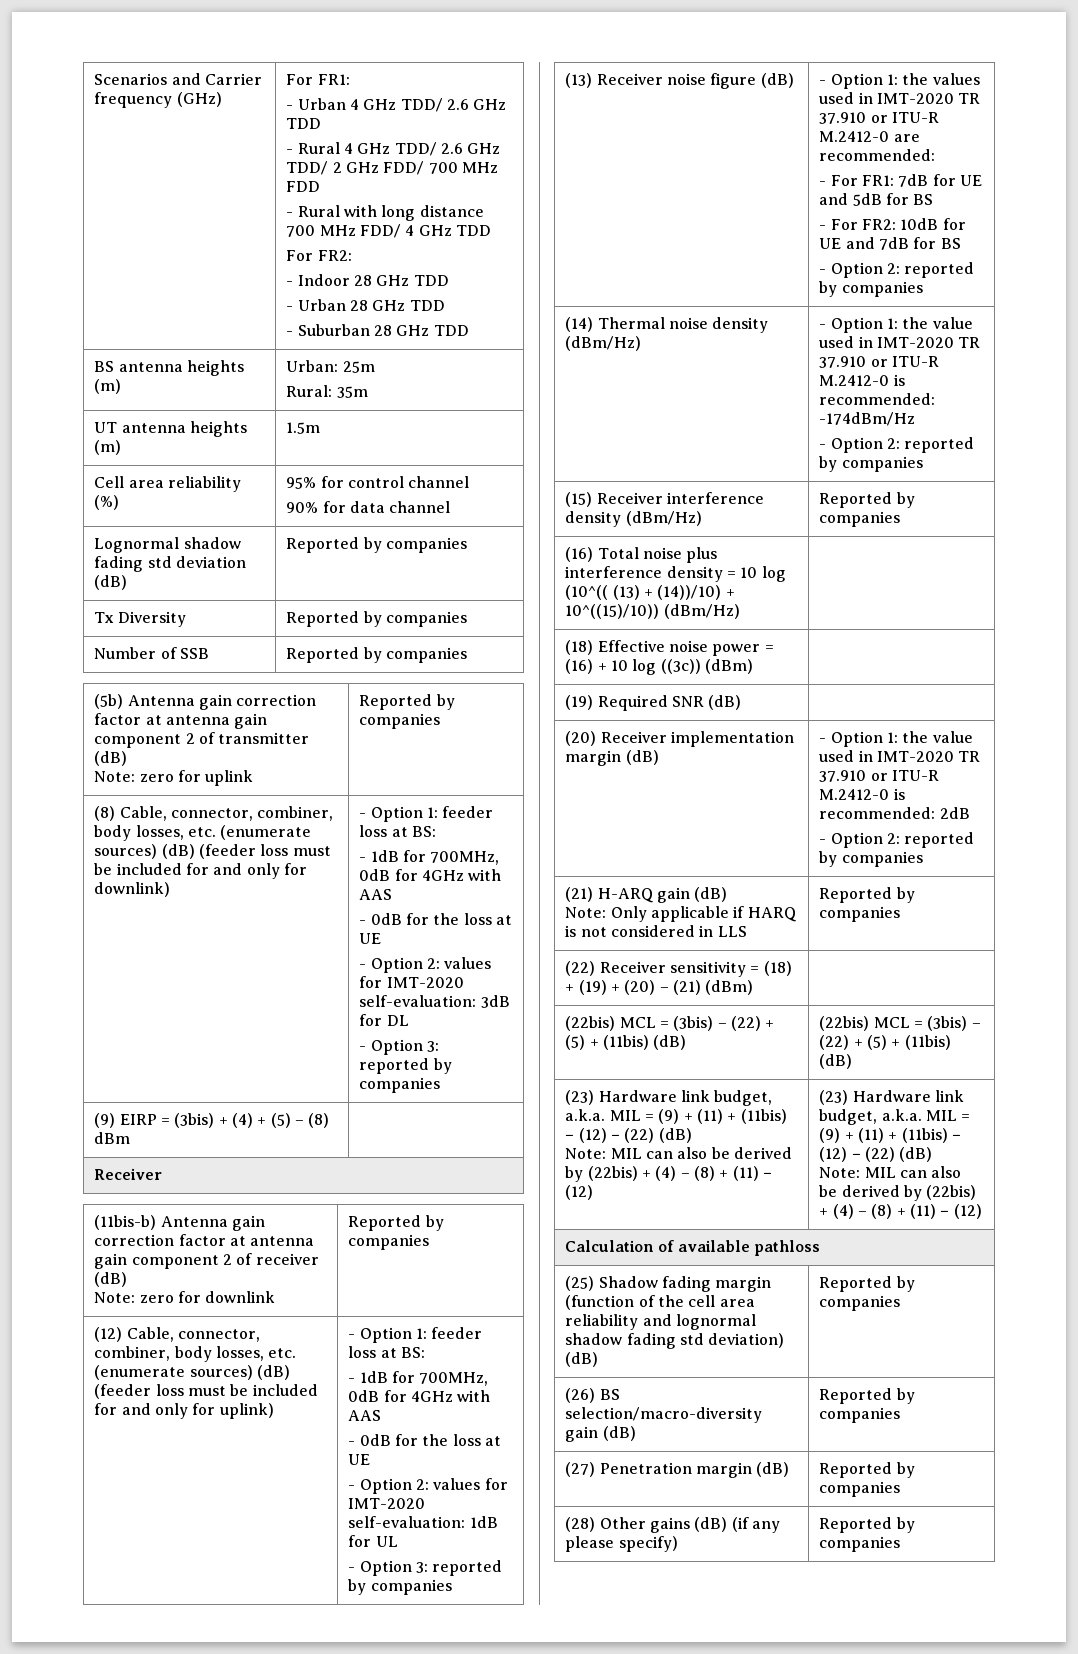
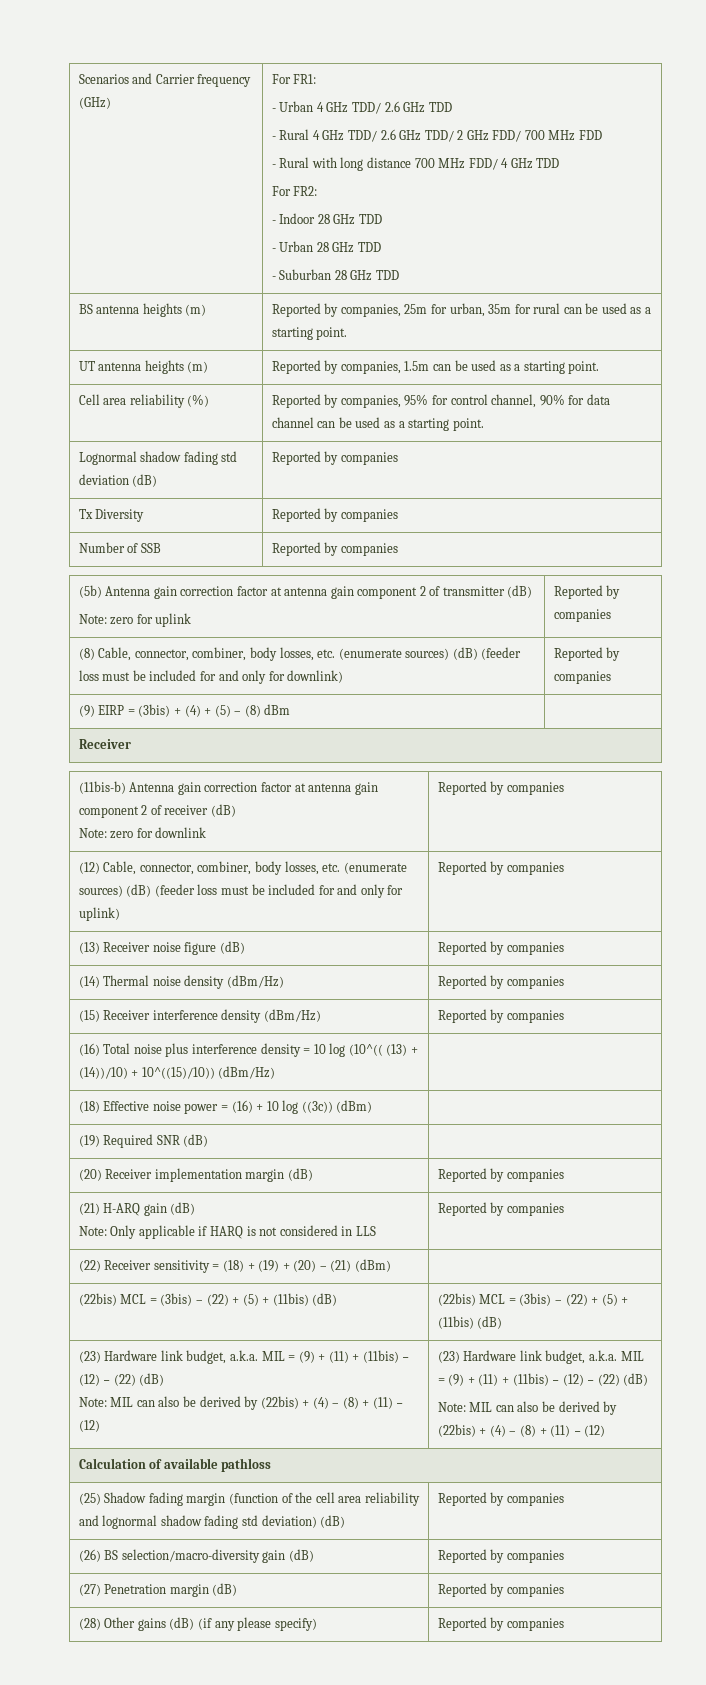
- BS antenna heights (m) | Urban: 25m
- Rural: 35m
- UT antenna heights (m) | 1.5m
+ BS antenna heights (m) | Reported by companies, 25m for urban, 35m for rural can be used as a starting point.
+ UT antenna heights (m) | Reported by companies, 1.5m can be used as a starting point.
- Cell area reliability (%) | 95% for control channel
- 90% for data channel
+ Cell area reliability (%) | Reported by companies, 95% for control channel, 90% for data channel can be used as a starting point.
- (8) Cable, connector, combiner, body losses, etc. (enumerate sources) (dB) (feeder loss must be included for and only for downlink) | - Option 1: feeder loss at BS:
- - 1dB for 700MHz, 0dB for 4GHz with AAS
- - 0dB for the loss at UE
- - Option 2: values for IMT-2020 self-evaluation: 3dB for DL
- - Option 3: reported by companies
+ (8) Cable, connector, combiner, body losses, etc. (enumerate sources) (dB) (feeder loss must be included for and only for downlink) | Reported by companies
- (12) Cable, connector, combiner, body losses, etc. (enumerate sources) (dB) (feeder loss must be included for and only for uplink) | - Option 1: feeder loss at BS:
- - 1dB for 700MHz, 0dB for 4GHz with AAS
- - 0dB for the loss at UE
- - Option 2: values for IMT-2020 self-evaluation: 1dB for UL
- - Option 3: reported by companies
+ (12) Cable, connector, combiner, body losses, etc. (enumerate sources) (dB) (feeder loss must be included for and only for uplink) | Reported by companies
- (13) Receiver noise figure (dB) | - Option 1: the values used in IMT-2020 TR 37.910 or ITU-R M.2412-0 are recommended:
- - For FR1: 7dB for UE and 5dB for BS
- - For FR2: 10dB for UE and 7dB for BS
- - Option 2: reported by companies
+ (13) Receiver noise figure (dB) | Reported by companies
- (14) Thermal noise density (dBm/Hz) | - Option 1: the value used in IMT-2020 TR 37.910 or ITU-R M.2412-0 is recommended: -174dBm/Hz
- - Option 2: reported by companies
+ (14) Thermal noise density (dBm/Hz) | Reported by companies
- (20) Receiver implementation margin (dB) | - Option 1: the value used in IMT-2020 TR 37.910 or ITU-R M.2412-0 is recommended: 2dB
- - Option 2: reported by companies
+ (20) Receiver implementation margin (dB) | Reported by companies

